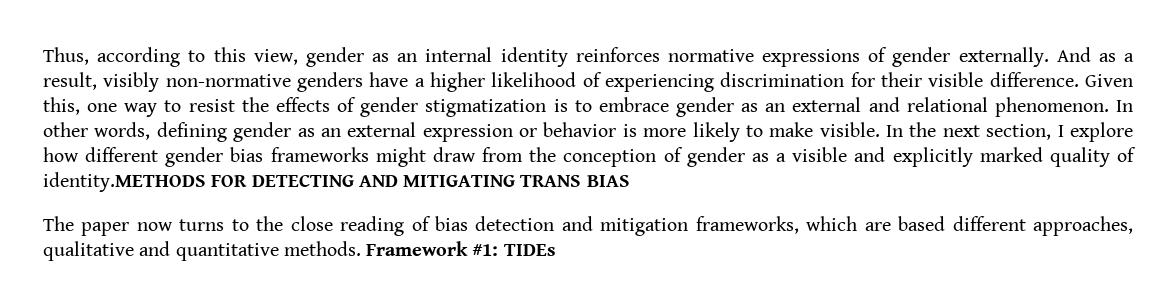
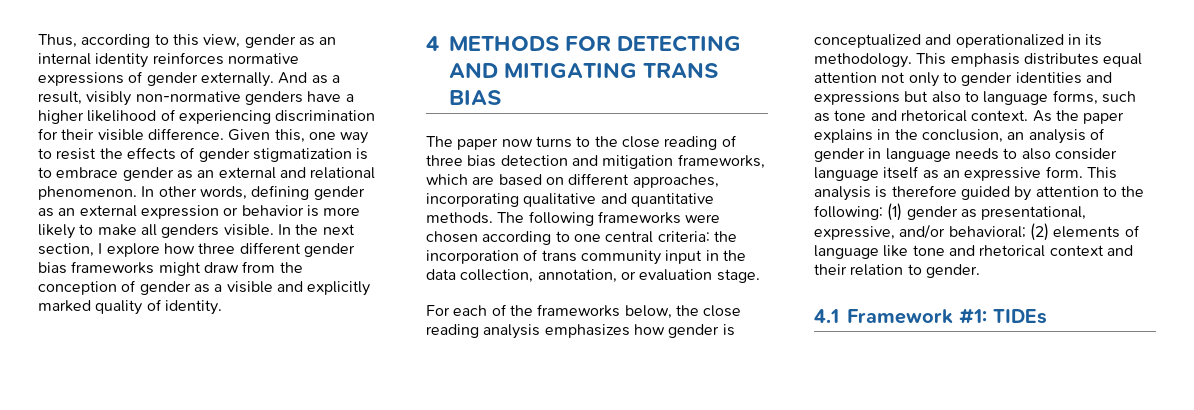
- In other words, defining gender as an external expression or behavior is more likely to make visible.
+ In other words, defining gender as an external expression or behavior is more likely to make all genders visible.
- In the next section, I explore how different gender bias frameworks might draw from the conception of gender as a visible and explicitly marked quality of identity.METHODS FOR DETECTING AND MITIGATING TRANS BIAS
+ In the next section, I explore how three different gender bias frameworks might draw from the conception of gender as a visible and explicitly marked quality of identity.
+ 4 METHODS FOR DETECTING AND MITIGATING TRANS BIAS
- The paper now turns to the close reading of bias detection and mitigation frameworks, which are based different approaches, qualitative and quantitative methods.
+ The paper now turns to the close reading of three bias detection and mitigation frameworks, which are based on different approaches, incorporating qualitative and quantitative methods.
- Framework #1: TIDEs
+ The following frameworks were chosen according to one central criteria: the incorporation of trans community input in the data collection, annotation, or evaluation stage.
+ For each of the frameworks below, the close reading analysis emphasizes how gender is conceptualized and operationalized in its methodology. This emphasis distributes equal attention not only to gender identities and expressions but also to language forms, such as tone and rhetorical context. As the paper explains in the conclusion, an analysis of gender in language needs to also consider language itself as an expressive form. This analysis is therefore guided by attention to the following: (1) gender as presentational, expressive, and/or behavioral; (2) elements of language like tone and rhetorical context and their relation to gender.
+ 4.1 Framework #1: TIDEs

